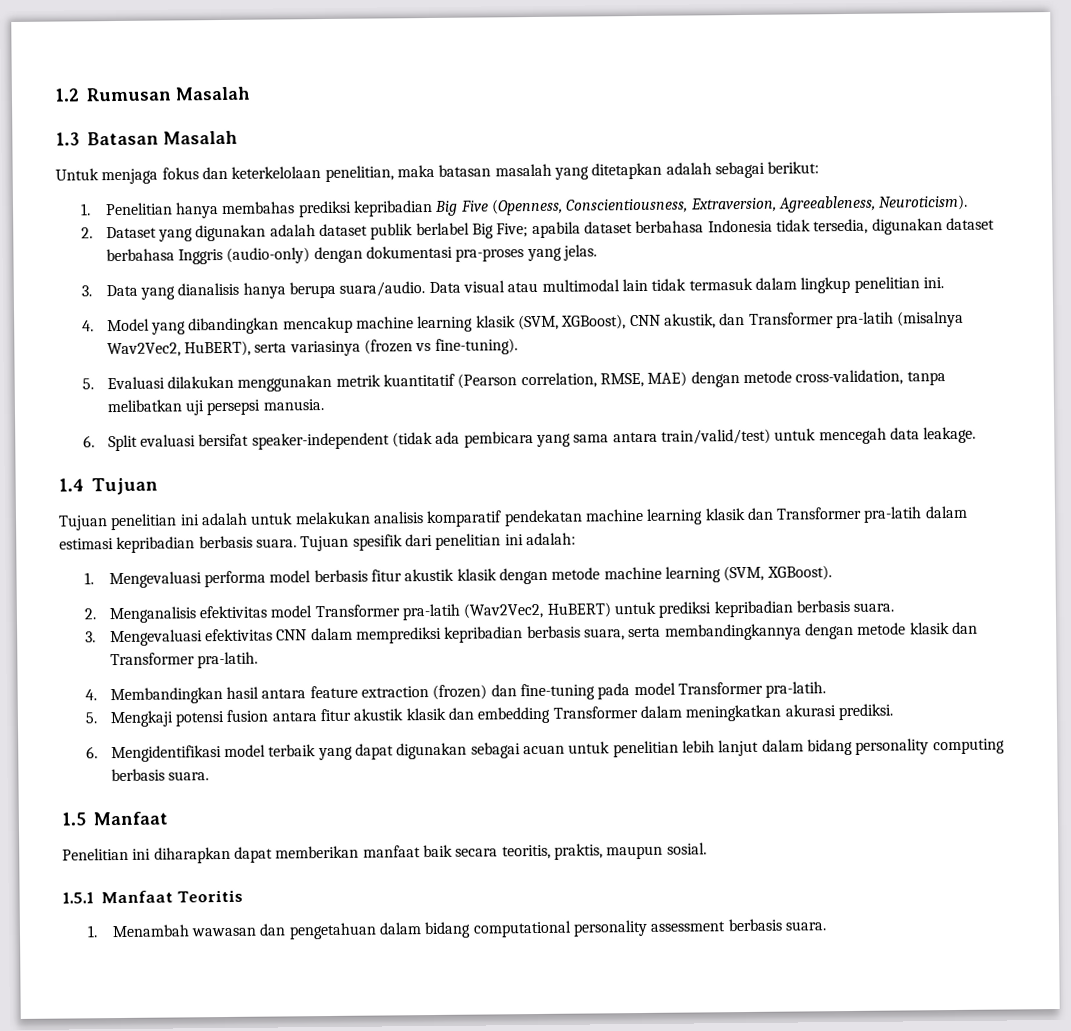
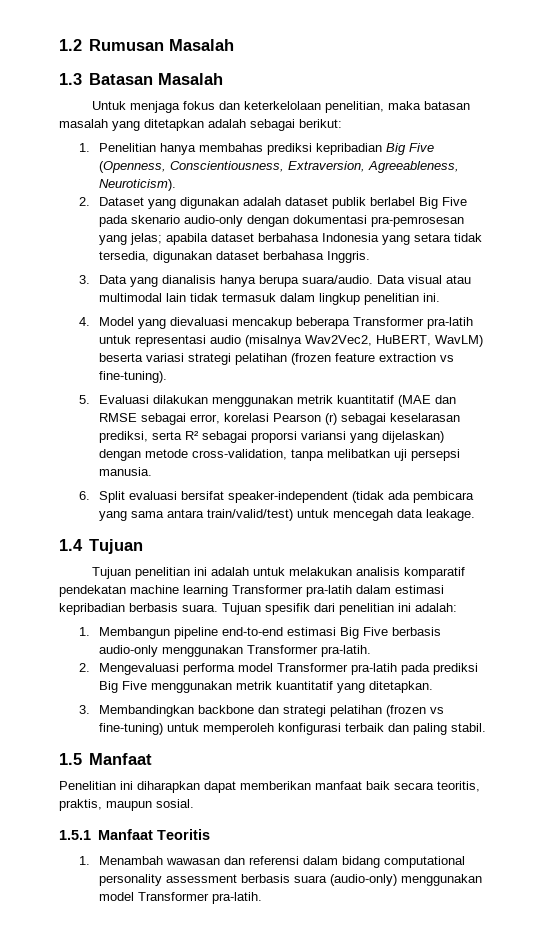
- 2. Dataset yang digunakan adalah dataset publik berlabel Big Five; apabila dataset berbahasa Indonesia tidak tersedia, digunakan dataset berbahasa Inggris (audio-only) dengan dokumentasi pra-proses yang jelas.
+ 2. Dataset yang digunakan adalah dataset publik berlabel Big Five pada skenario audio-only dengan dokumentasi pra-pemrosesan yang jelas; apabila dataset berbahasa Indonesia yang setara tidak tersedia, digunakan dataset berbahasa Inggris.
- 4. Model yang dibandingkan mencakup machine learning klasik (SVM, XGBoost), CNN akustik, dan Transformer pra-latih (misalnya Wav2Vec2, HuBERT), serta variasinya (frozen vs fine-tuning).
+ 4. Model yang dievaluasi mencakup beberapa Transformer pra-latih untuk representasi audio (misalnya Wav2Vec2, HuBERT, WavLM) beserta variasi strategi pelatihan (frozen feature extraction vs fine-tuning).
- 5. Evaluasi dilakukan menggunakan metrik kuantitatif (Pearson correlation, RMSE, MAE) dengan metode cross-validation, tanpa melibatkan uji persepsi manusia.
+ 5. Evaluasi dilakukan menggunakan metrik kuantitatif (MAE dan RMSE sebagai error, korelasi Pearson (r) sebagai keselarasan prediksi, serta R² sebagai proporsi variansi yang dijelaskan) dengan metode cross-validation, tanpa melibatkan uji persepsi manusia.
- Tujuan penelitian ini adalah untuk melakukan analisis komparatif pendekatan machine learning klasik dan Transformer pra-latih dalam estimasi kepribadian berbasis suara.
+ Tujuan penelitian ini adalah untuk melakukan analisis komparatif pendekatan machine learning Transformer pra-latih dalam estimasi kepribadian berbasis suara.
- 1. Mengevaluasi performa model berbasis fitur akustik klasik dengan metode machine learning (SVM, XGBoost).
- 2. Menganalisis efektivitas model Transformer pra-latih (Wav2Vec2, HuBERT) untuk prediksi kepribadian berbasis suara.
- 3. Mengevaluasi efektivitas CNN dalam memprediksi kepribadian berbasis suara, serta membandingkannya dengan metode klasik dan Transformer pra-latih.
- 4. Membandingkan hasil antara feature extraction (frozen) dan fine-tuning pada model Transformer pra-latih.
- 5. Mengkaji potensi fusion antara fitur akustik klasik dan embedding Transformer dalam meningkatkan akurasi prediksi.
- 6. Mengidentifikasi model terbaik yang dapat digunakan sebagai acuan untuk penelitian lebih lanjut dalam bidang personality computing berbasis suara.
+ 1. Membangun pipeline end-to-end estimasi Big Five berbasis audio-only menggunakan Transformer pra-latih.
+ 2. Mengevaluasi performa model Transformer pra-latih pada prediksi Big Five menggunakan metrik kuantitatif yang ditetapkan.
+ 3. Membandingkan backbone dan strategi pelatihan (frozen vs fine-tuning) untuk memperoleh konfigurasi terbaik dan paling stabil.
- 1. Menambah wawasan dan pengetahuan dalam bidang computational personality assessment berbasis suara.
+ 1. Menambah wawasan dan referensi dalam bidang computational personality assessment berbasis suara (audio-only) menggunakan model Transformer pra-latih.

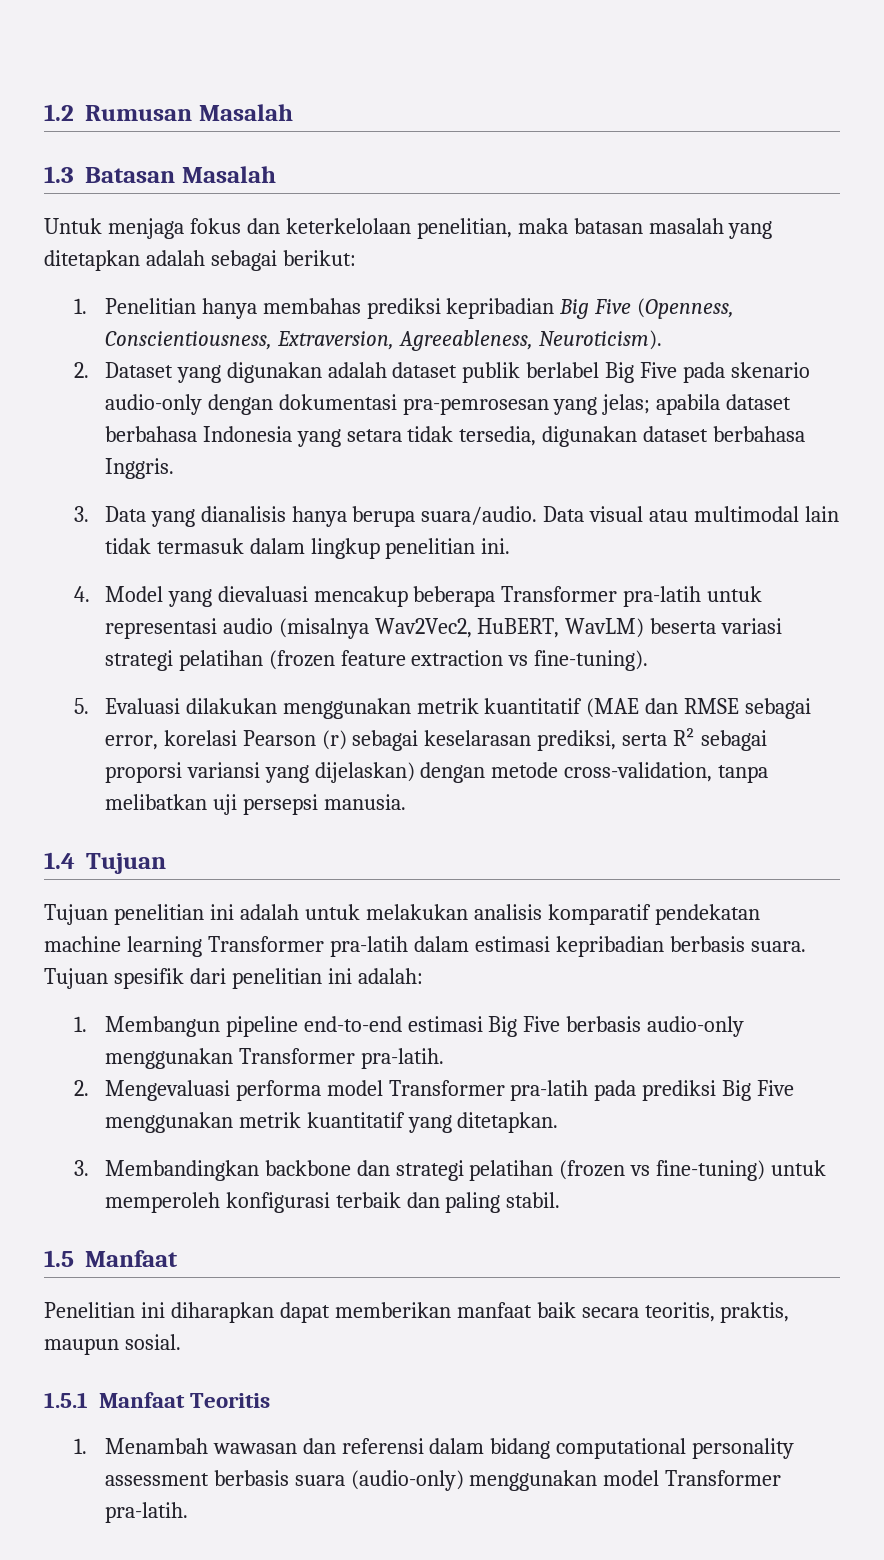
- 6. Split evaluasi bersifat speaker-independent (tidak ada pembicara yang sama antara train/valid/test) untuk mencegah data leakage.

